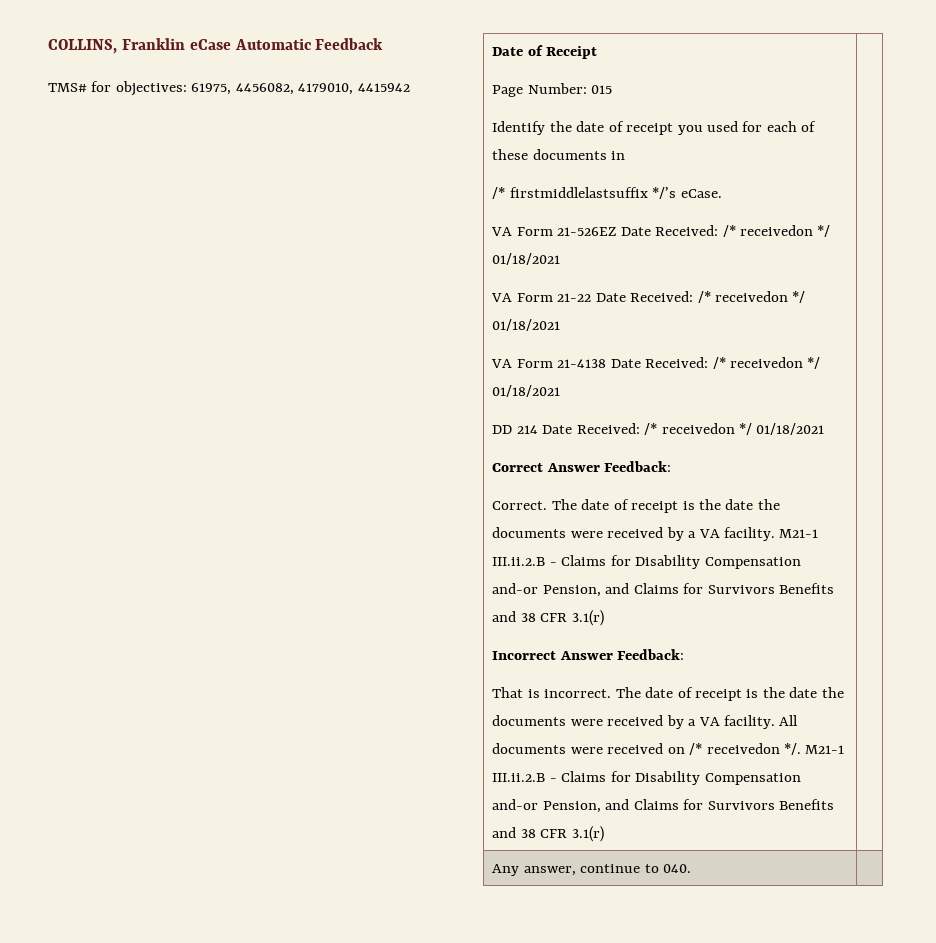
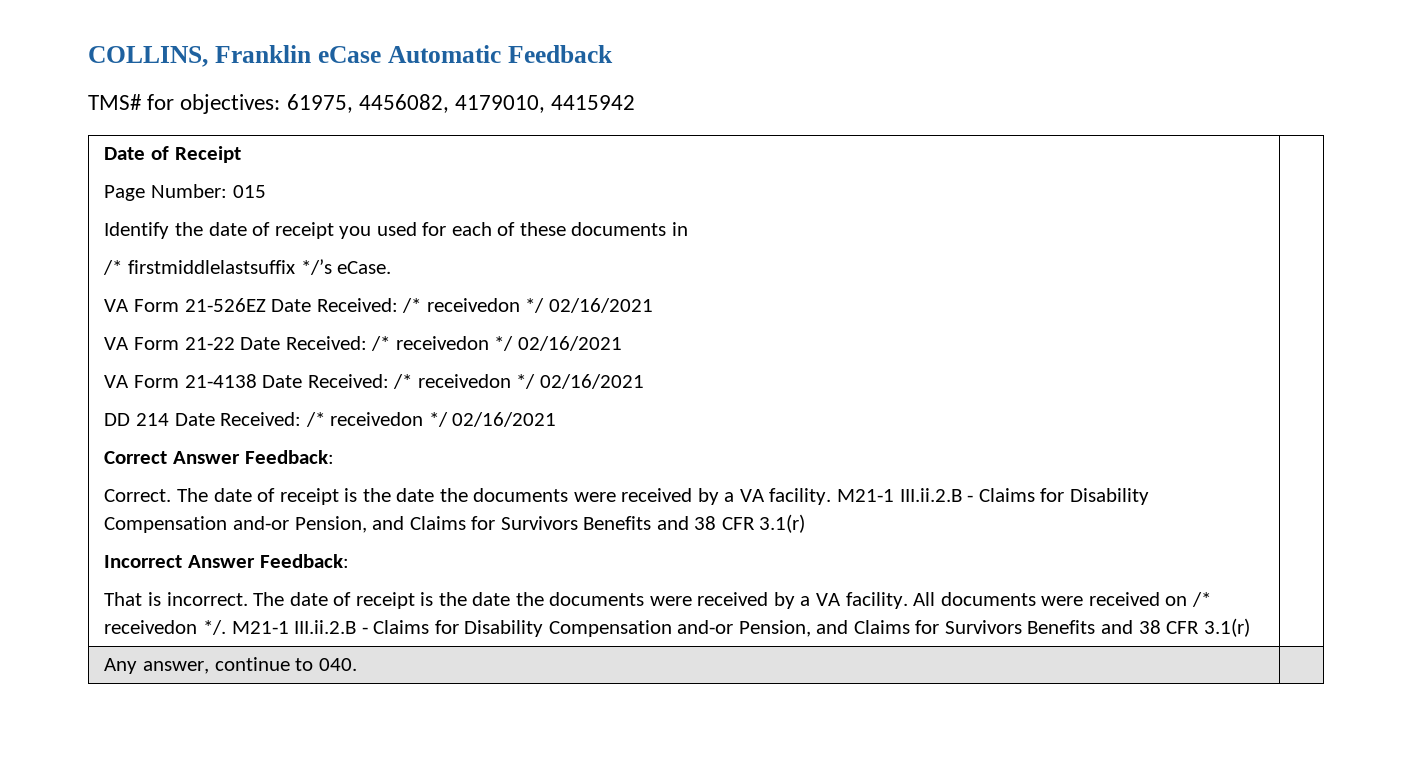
- VA Form 21-526EZ Date Received: /* receivedon */ 01/18/2021
+ VA Form 21-526EZ Date Received: /* receivedon */ 02/16/2021
- VA Form 21-22 Date Received: /* receivedon */ 01/18/2021
+ VA Form 21-22 Date Received: /* receivedon */ 02/16/2021
- VA Form 21-4138 Date Received: /* receivedon */ 01/18/2021
+ VA Form 21-4138 Date Received: /* receivedon */ 02/16/2021
- DD 214 Date Received: /* receivedon */ 01/18/2021
+ DD 214 Date Received: /* receivedon */ 02/16/2021

